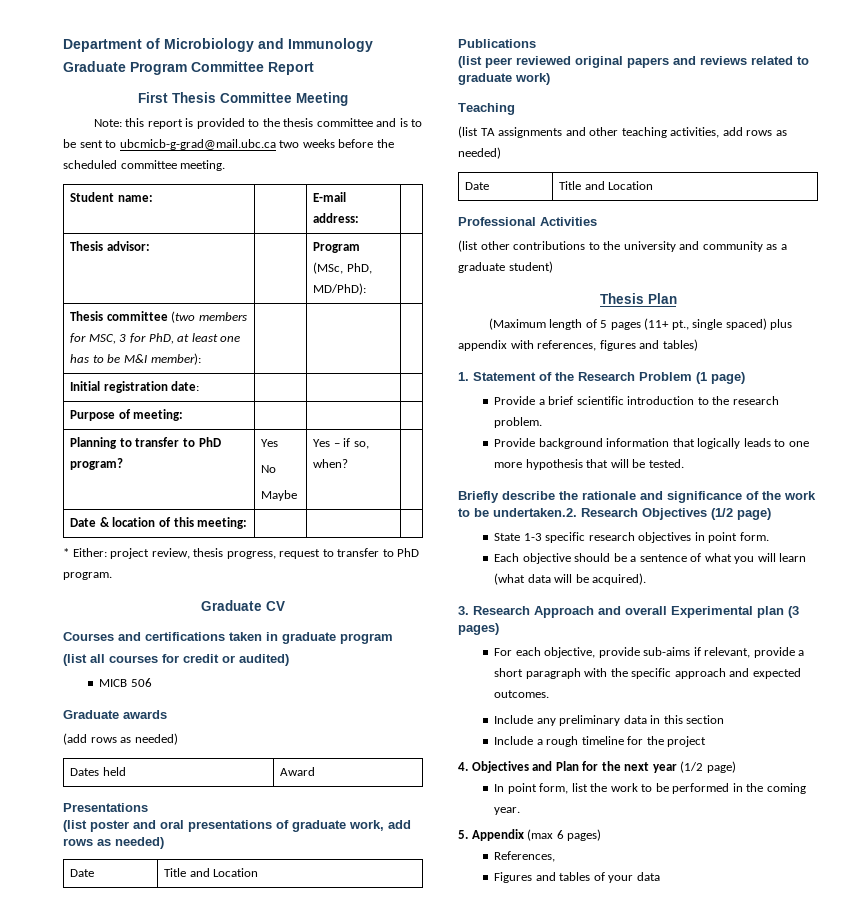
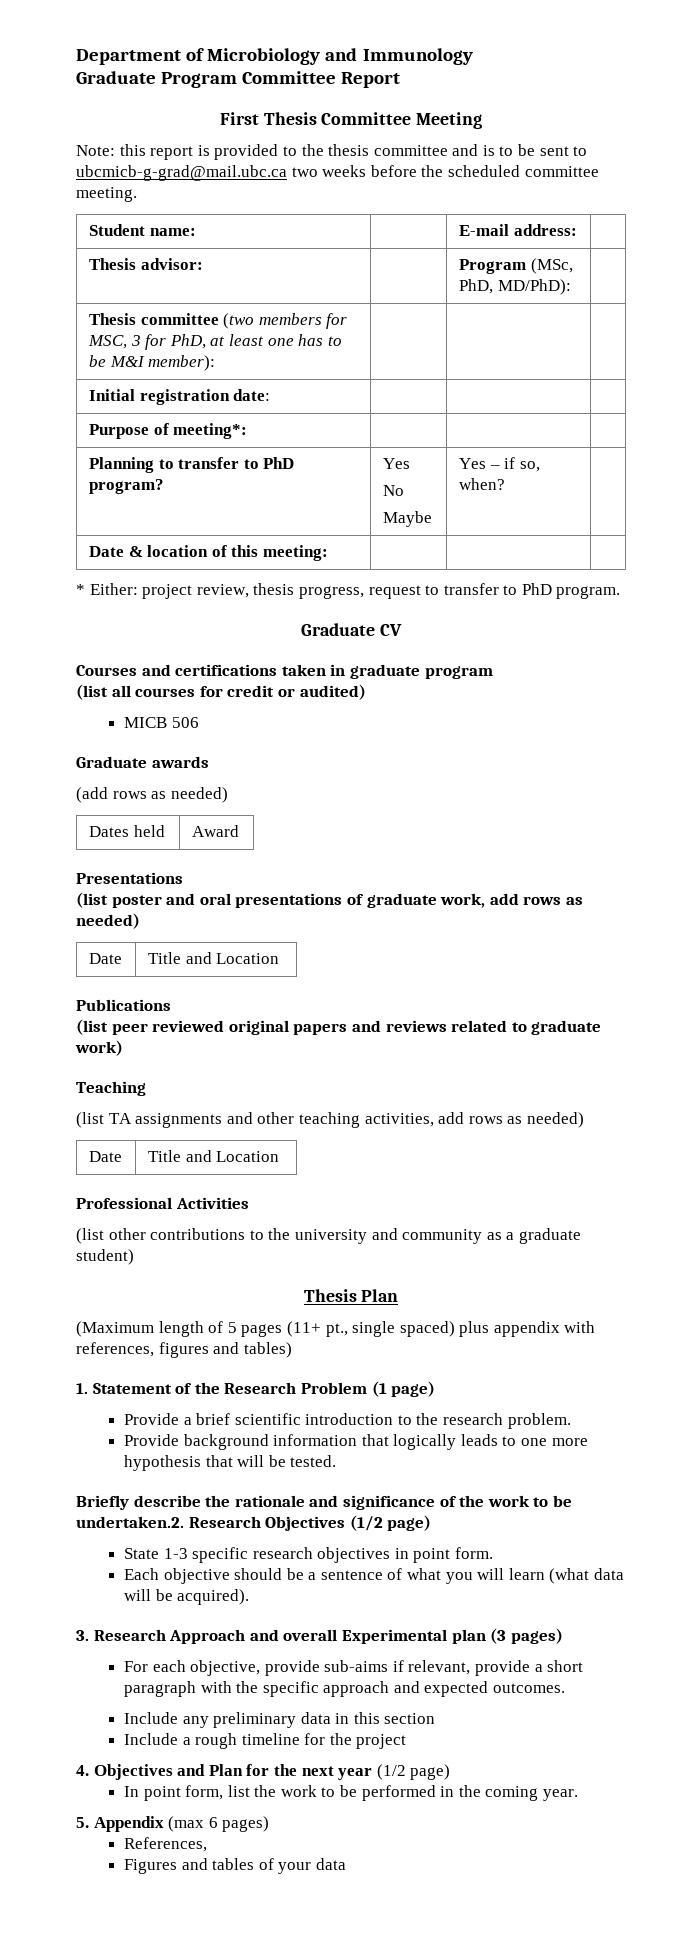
- Purpose of meeting: | | |
+ Purpose of meeting*: | | |

